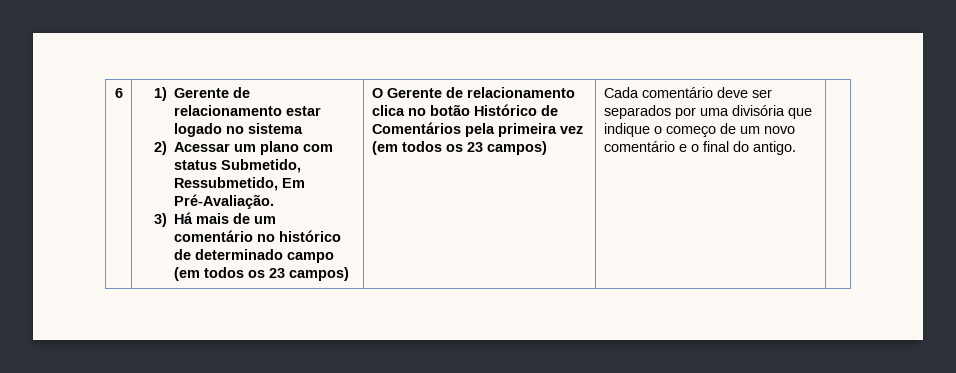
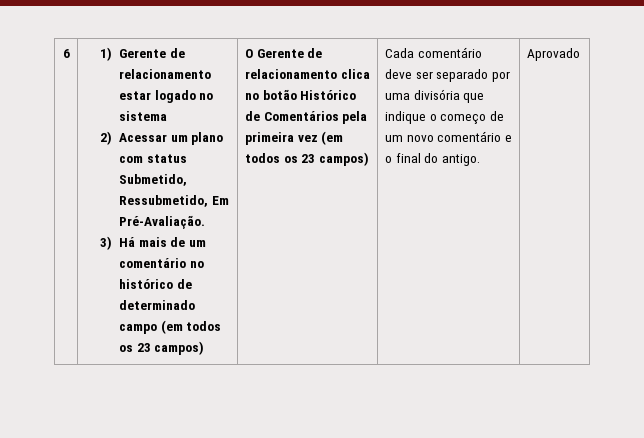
- Cada comentário deve ser separados por uma divisória que indique o começo de um novo comentário e o final do antigo.
+ Cada comentário deve ser separado por uma divisória que indique o começo de um novo comentário e o final do antigo.
+ Aprovado

